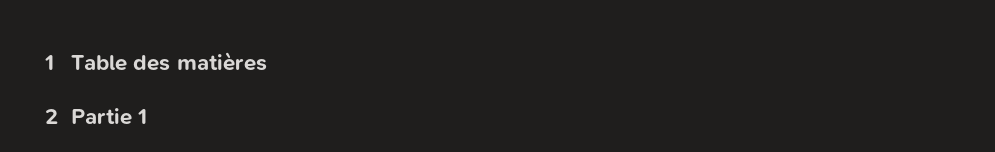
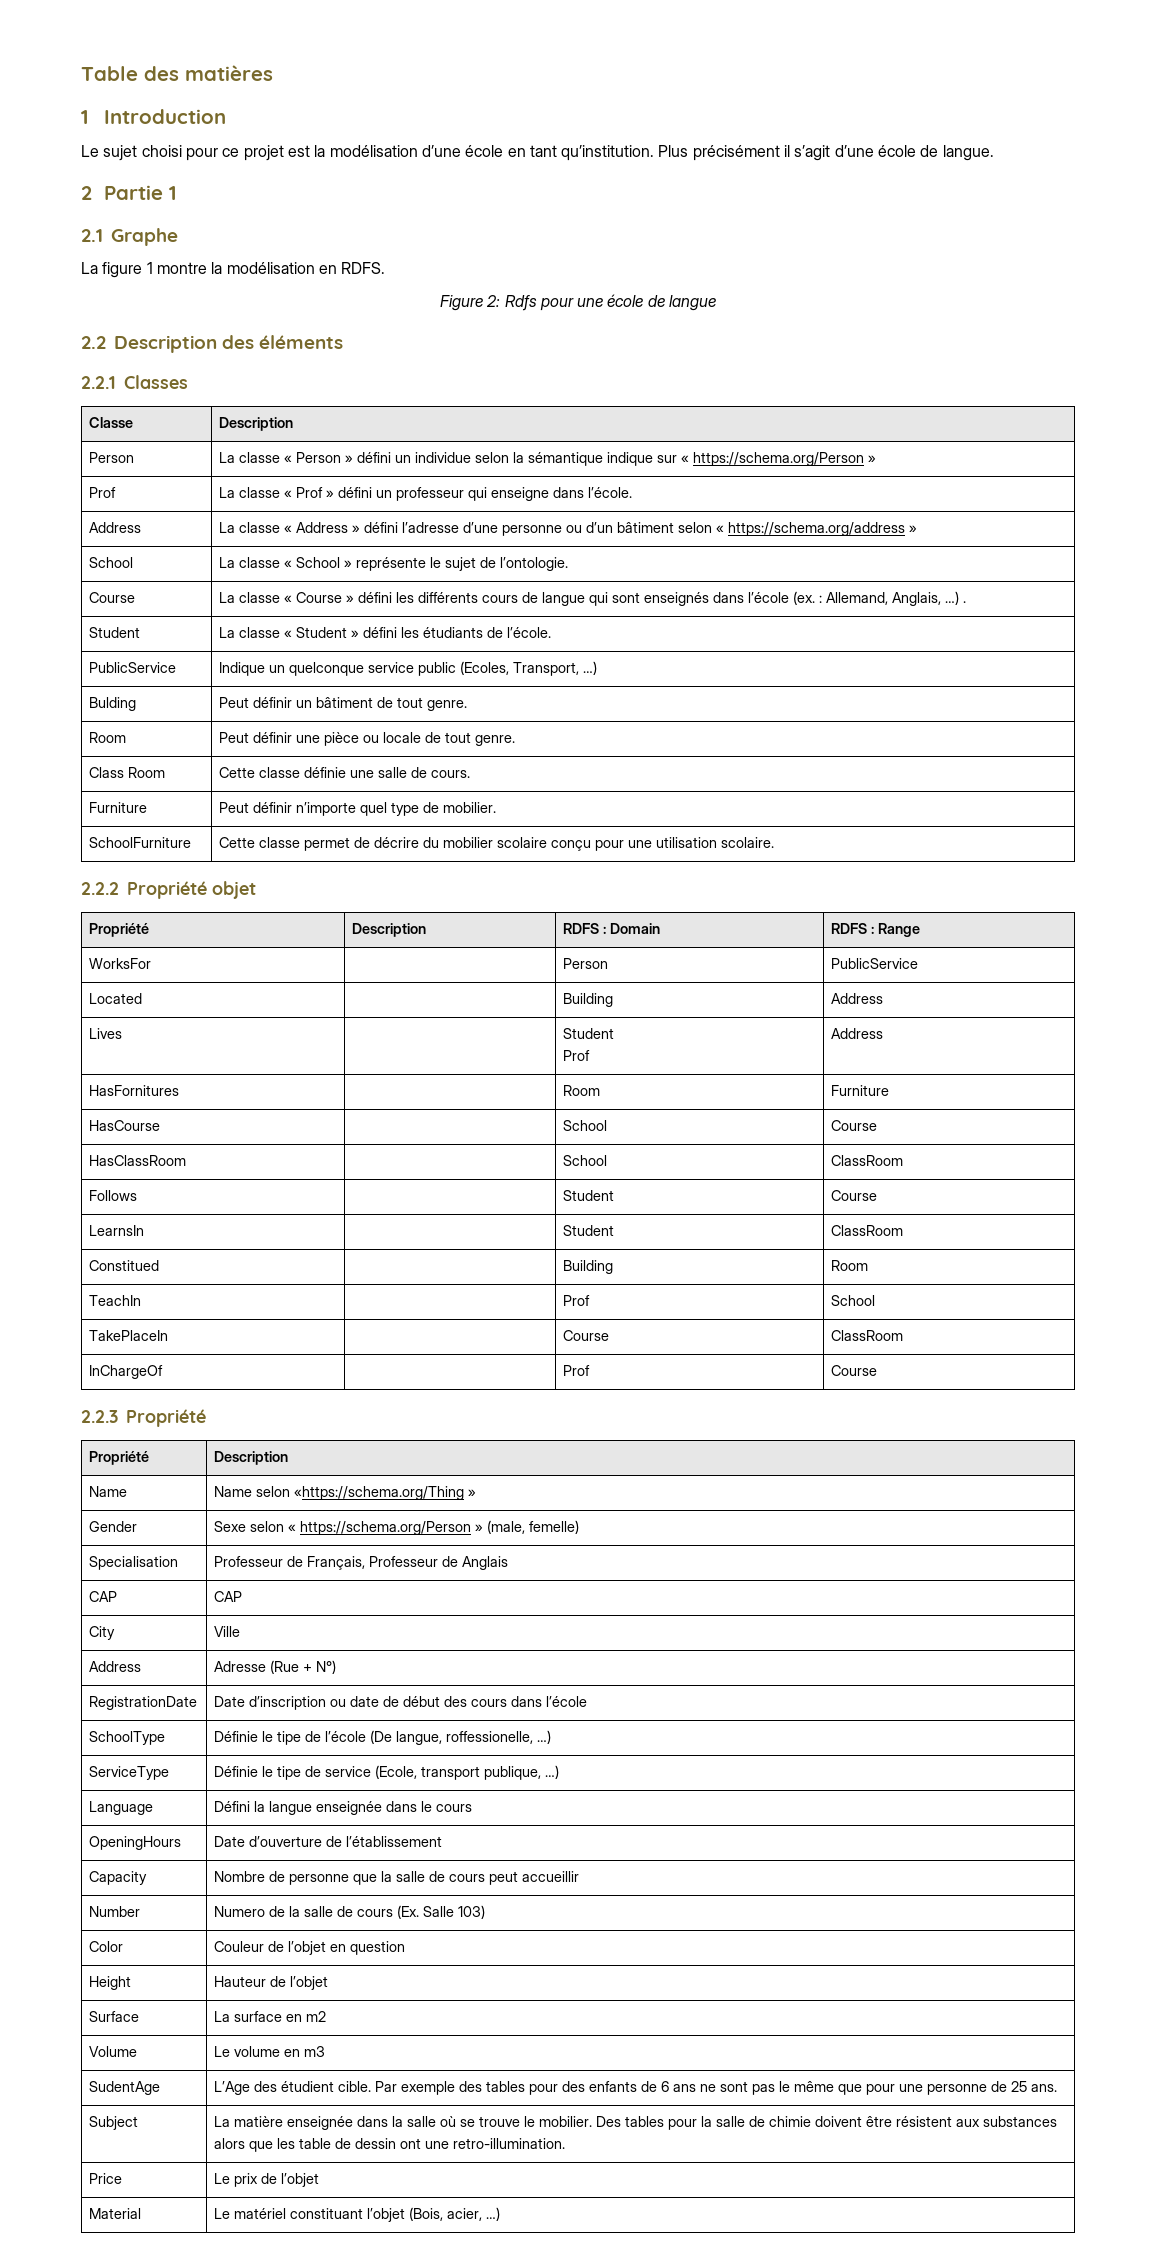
- 1 Table des matières
+ Table des matières
+ 1 Introduction
+ Le sujet choisi pour ce projet est la modélisation d’une école en tant qu’institution. Plus précisément il s’agit d’une école de langue.
  2 Partie 1
+ 2.1 Graphe
+ La figure 1 montre la modélisation en RDFS.
+ Figure 2: Rdfs pour une école de langue
+ 2.2 Description des éléments
+ 2.2.1 Classes
+ Classe | Description
+ Person | La classe « Person » défini un individue selon la sémantique indique sur « https://schema.org/Person »
+ Prof | La classe « Prof » défini un professeur qui enseigne dans l’école.
+ Address | La classe « Address » défini l’adresse d’une personne ou d’un bâtiment selon « https://schema.org/address »
+ School | La classe « School » représente le sujet de l’ontologie.
+ Course | La classe « Course » défini les différents cours de langue qui sont enseignés dans l’école (ex. : Allemand, Anglais, …) .
+ Student | La classe « Student » défini les étudiants de l’école.
+ PublicService | Indique un quelconque service public (Ecoles, Transport, …)
+ Bulding | Peut définir un bâtiment de tout genre.
+ Room | Peut définir une pièce ou locale de tout genre.
+ Class Room | Cette classe définie une salle de cours.
+ Furniture | Peut définir n’importe quel type de mobilier.
+ SchoolFurniture | Cette classe permet de décrire du mobilier scolaire conçu pour une utilisation scolaire.
+ 2.2.2 Propriété objet
+ Propriété | Description | RDFS : Domain | RDFS : Range
+ WorksFor | | Person | PublicService
+ Located | | Building | Address
+ Lives | | Student
+ Prof | Address
+ HasFornitures | | Room | Furniture
+ HasCourse | | School | Course
+ HasClassRoom | | School | ClassRoom
+ Follows | | Student | Course
+ LearnsIn | | Student | ClassRoom
+ Constitued | | Building | Room
+ TeachIn | | Prof | School
+ TakePlaceIn | | Course | ClassRoom
+ InChargeOf | | Prof | Course
+ 2.2.3 Propriété
+ Propriété | Description
+ Name | Name selon «https://schema.org/Thing »
+ Gender | Sexe selon « https://schema.org/Person » (male, femelle)
+ Specialisation | Professeur de Français, Professeur de Anglais
+ CAP | CAP
+ City | Ville
+ Address | Adresse (Rue + N°)
+ RegistrationDate | Date d’inscription ou date de début des cours dans l’école
+ SchoolType | Définie le tipe de l’école (De langue, roffessionelle, …)
+ ServiceType | Définie le tipe de service (Ecole, transport publique, …)
+ Language | Défini la langue enseignée dans le cours
+ OpeningHours | Date d’ouverture de l’établissement
+ Capacity | Nombre de personne que la salle de cours peut accueillir
+ Number | Numero de la salle de cours (Ex. Salle 103)
+ Color | Couleur de l’objet en question
+ Height | Hauteur de l’objet
+ Surface | La surface en m2
+ Volume | Le volume en m3
+ SudentAge | L’Age des étudient cible. Par exemple des tables pour des enfants de 6 ans ne sont pas le même que pour une personne de 25 ans.
+ Subject | La matière enseignée dans la salle où se trouve le mobilier. Des tables pour la salle de chimie doivent être résistent aux substances alors que les table de dessin ont une retro-illumination.
+ Price | Le prix de l’objet
+ Material | Le matériel constituant l’objet (Bois, acier, …)

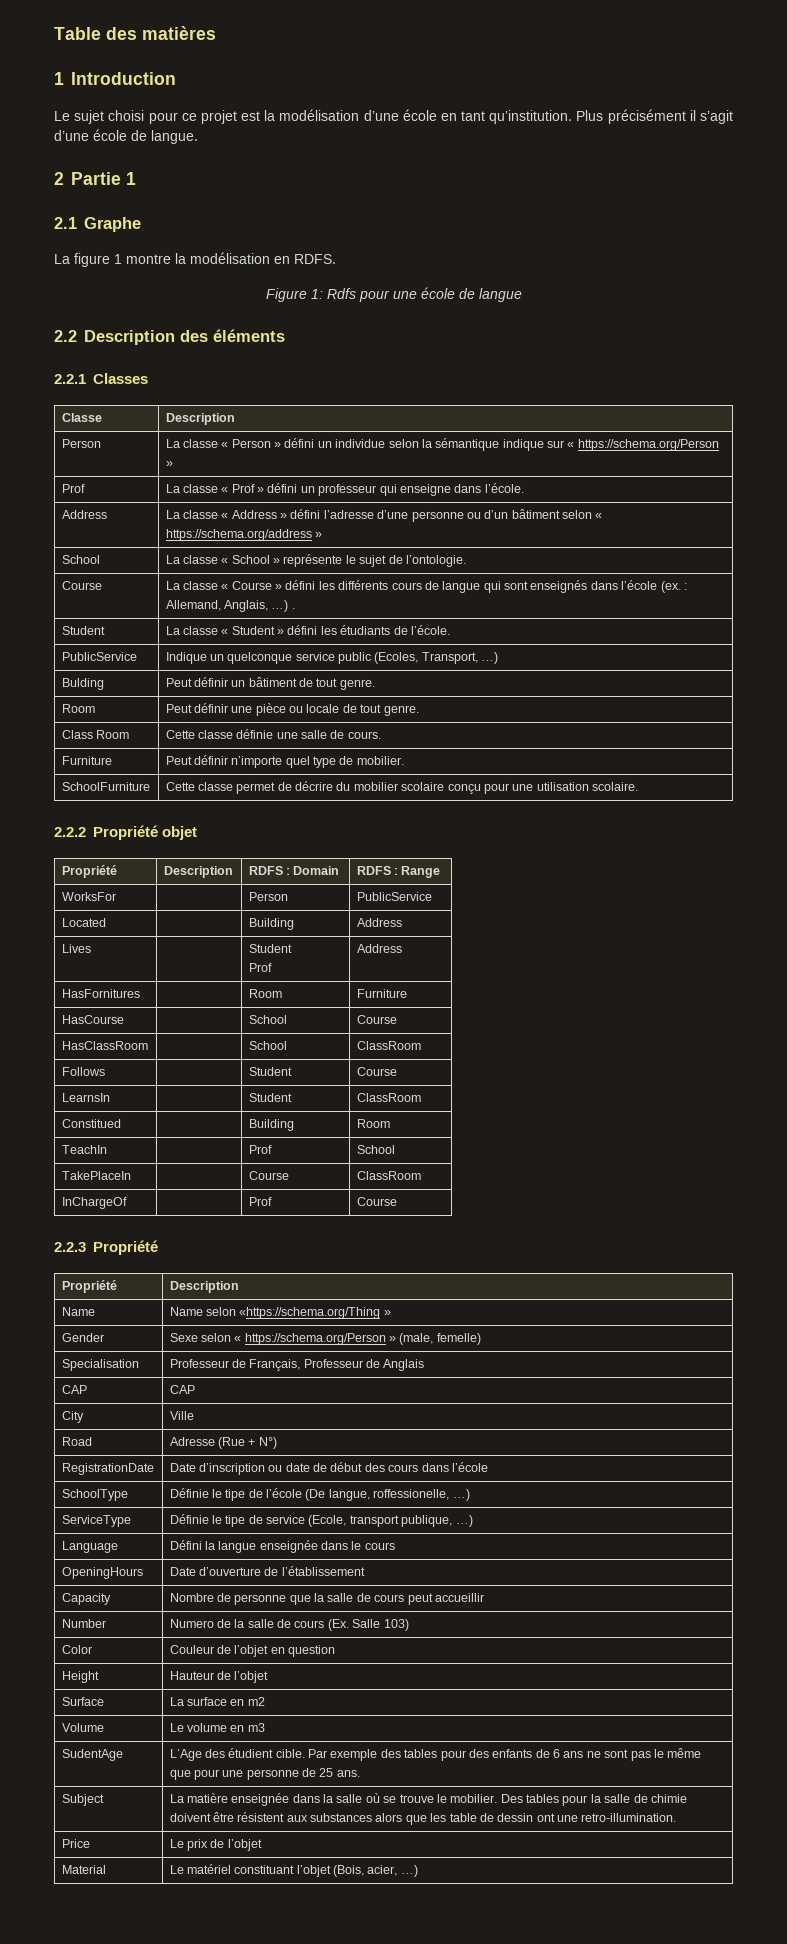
- Figure 2: Rdfs pour une école de langue
+ Figure 1: Rdfs pour une école de langue
- Address | Adresse (Rue + N°)
+ Road | Adresse (Rue + N°)

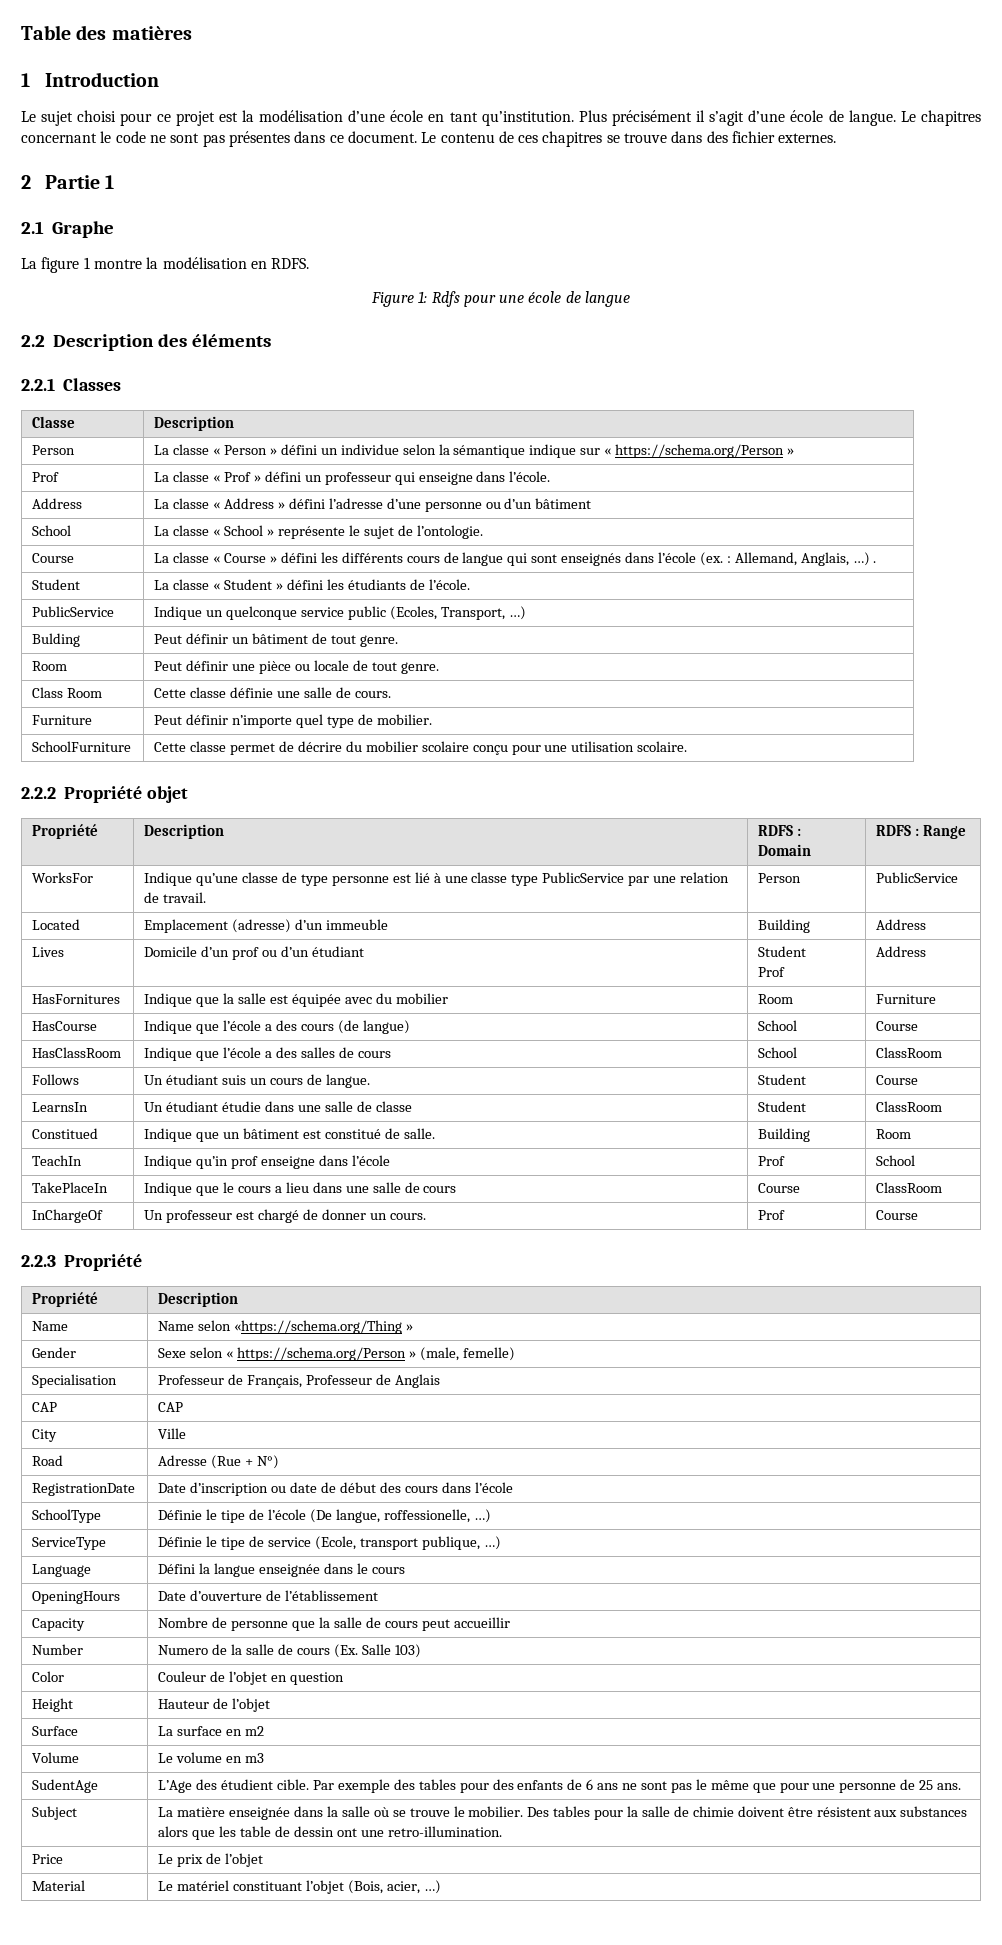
+ Le chapitres concernant le code ne sont pas présentes dans ce document. Le contenu de ces chapitres se trouve dans des fichier externes.
- Address | La classe « Address » défini l’adresse d’une personne ou d’un bâtiment selon « https://schema.org/address »
+ Address | La classe « Address » défini l’adresse d’une personne ou d’un bâtiment
- WorksFor | | Person | PublicService
+ WorksFor | Indique qu’une classe de type personne est lié à une classe type PublicService par une relation de travail. | Person | PublicService
- Located | | Building | Address
+ Located | Emplacement (adresse) d’un immeuble | Building | Address
- Lives | | Student
+ Lives | Domicile d’un prof ou d’un étudiant | Student
  Prof | Address
- HasFornitures | | Room | Furniture
- HasCourse | | School | Course
- HasClassRoom | | School | ClassRoom
- Follows | | Student | Course
- LearnsIn | | Student | ClassRoom
- Constitued | | Building | Room
- TeachIn | | Prof | School
- TakePlaceIn | | Course | ClassRoom
- InChargeOf | | Prof | Course
+ HasFornitures | Indique que la salle est équipée avec du mobilier | Room | Furniture
+ HasCourse | Indique que l’école a des cours (de langue) | School | Course
+ HasClassRoom | Indique que l’école a des salles de cours | School | ClassRoom
+ Follows | Un étudiant suis un cours de langue. | Student | Course
+ LearnsIn | Un étudiant étudie dans une salle de classe | Student | ClassRoom
+ Constitued | Indique que un bâtiment est constitué de salle. | Building | Room
+ TeachIn | Indique qu’in prof enseigne dans l’école | Prof | School
+ TakePlaceIn | Indique que le cours a lieu dans une salle de cours | Course | ClassRoom
+ InChargeOf | Un professeur est chargé de donner un cours. | Prof | Course

